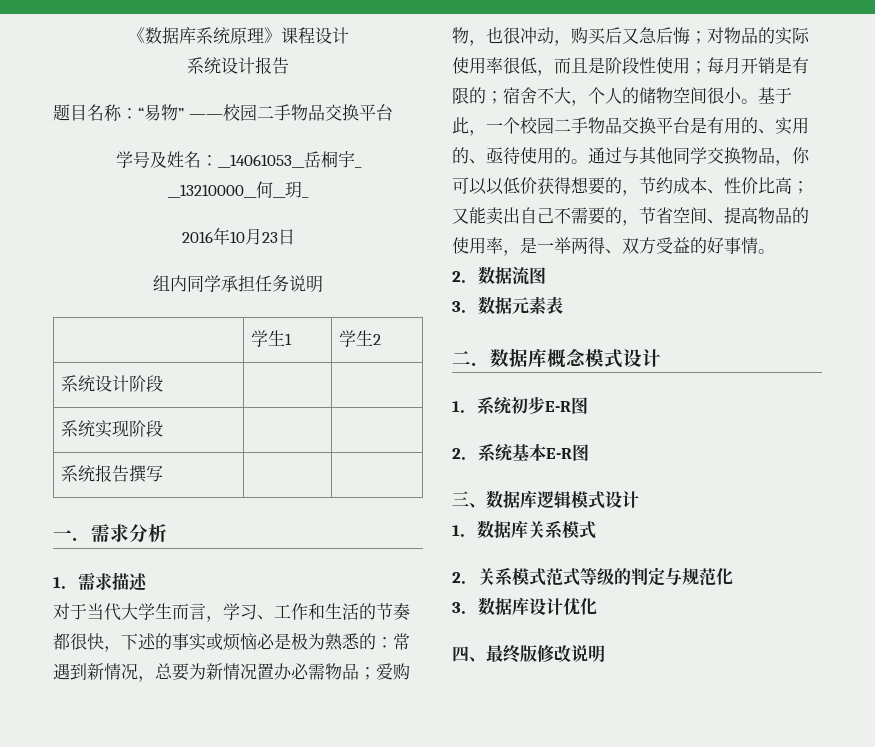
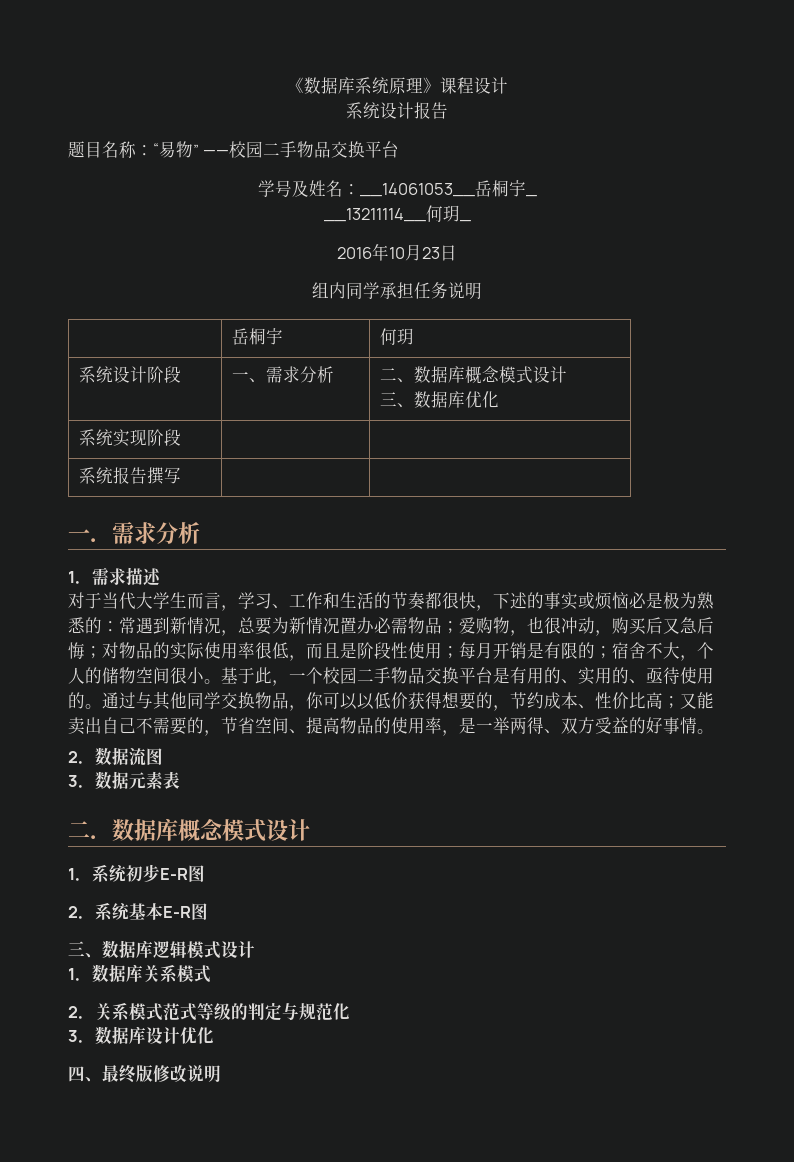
- __13210000__何__玥_
+ __13211114__何玥_
- | 学生1 | 学生2
+ | 岳桐宇 | 何玥
- 系统设计阶段 | |
+ 系统设计阶段 | 一、需求分析 | 二、数据库概念模式设计
+ 三、数据库优化

